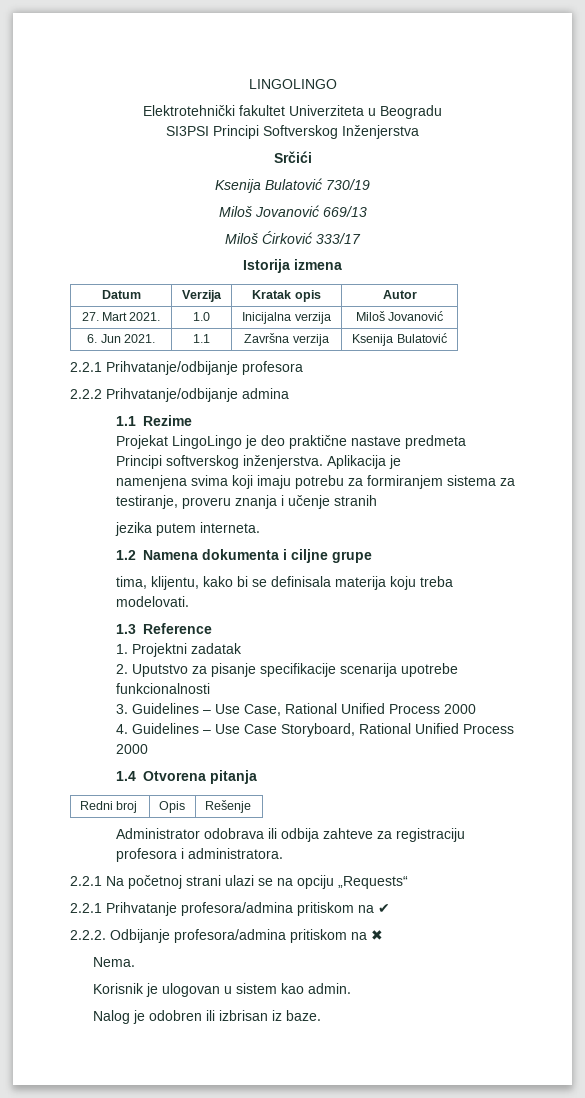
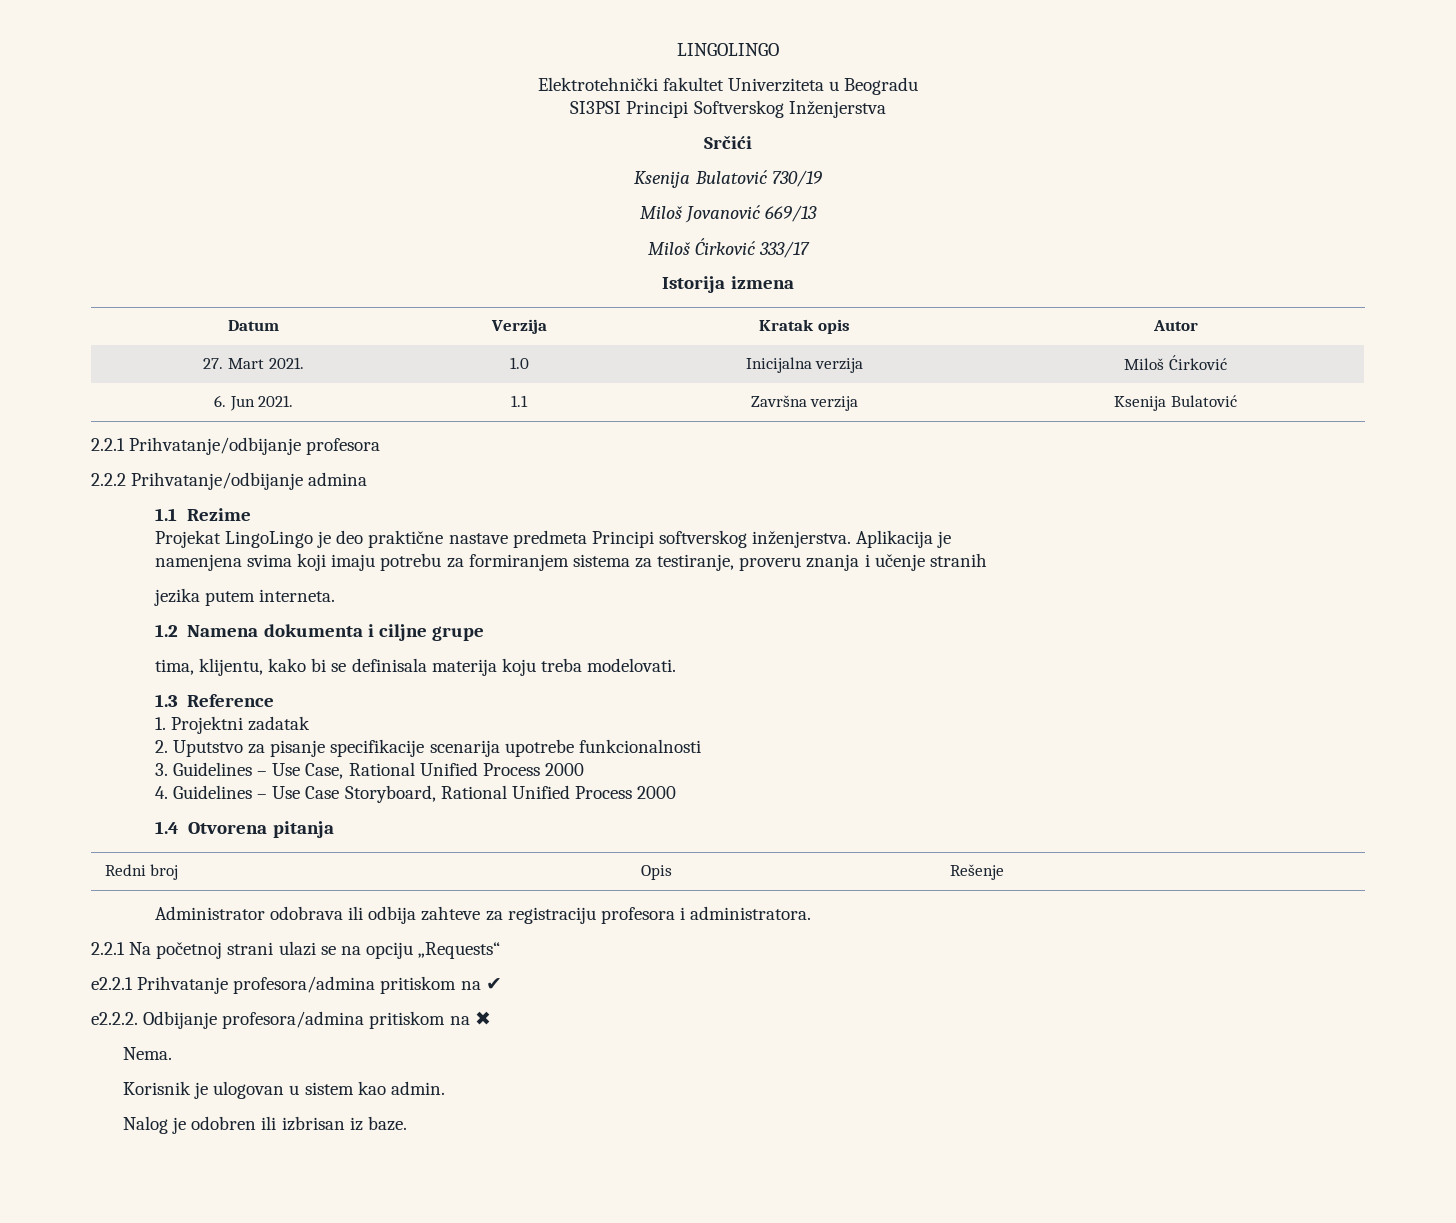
- 27. Mart 2021. | 1.0 | Inicijalna verzija | Miloš Jovanović
+ 27. Mart 2021. | 1.0 | Inicijalna verzija | Miloš Ćirković
- 2.2.1 Prihvatanje profesora/admina pritiskom na ✔
+ e2.2.1 Prihvatanje profesora/admina pritiskom na ✔
- 2.2.2. Odbijanje profesora/admina pritiskom na ✖
+ e2.2.2. Odbijanje profesora/admina pritiskom na ✖

